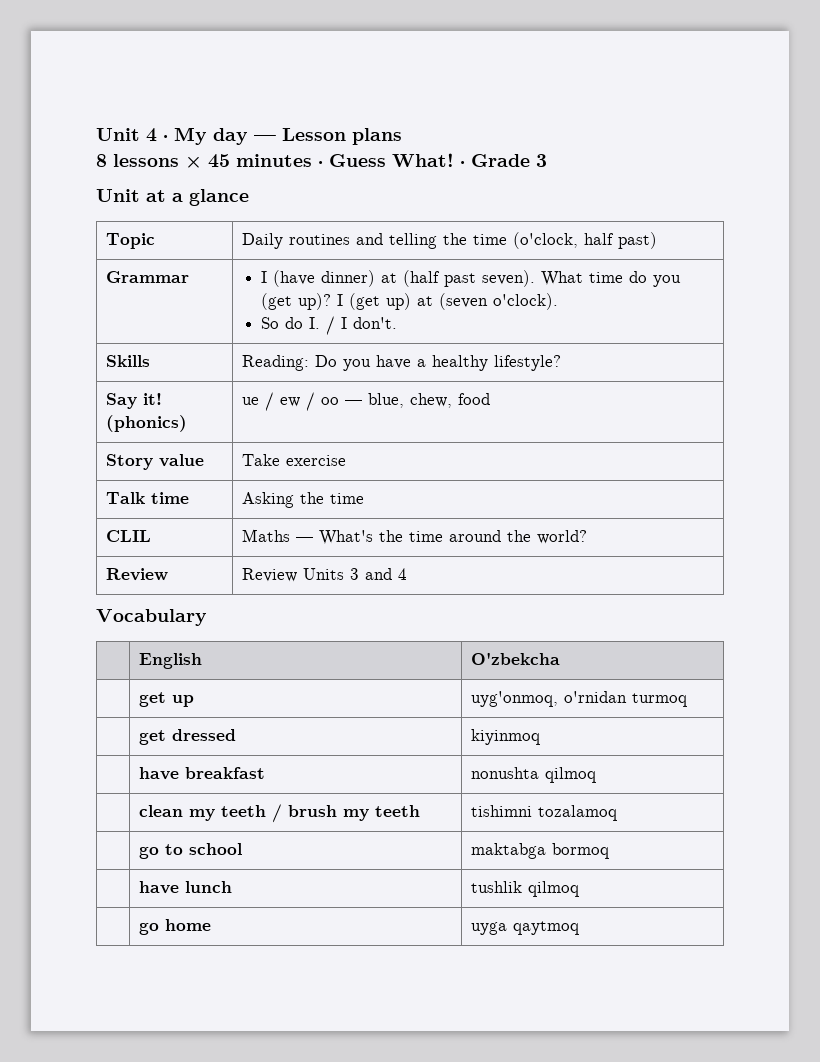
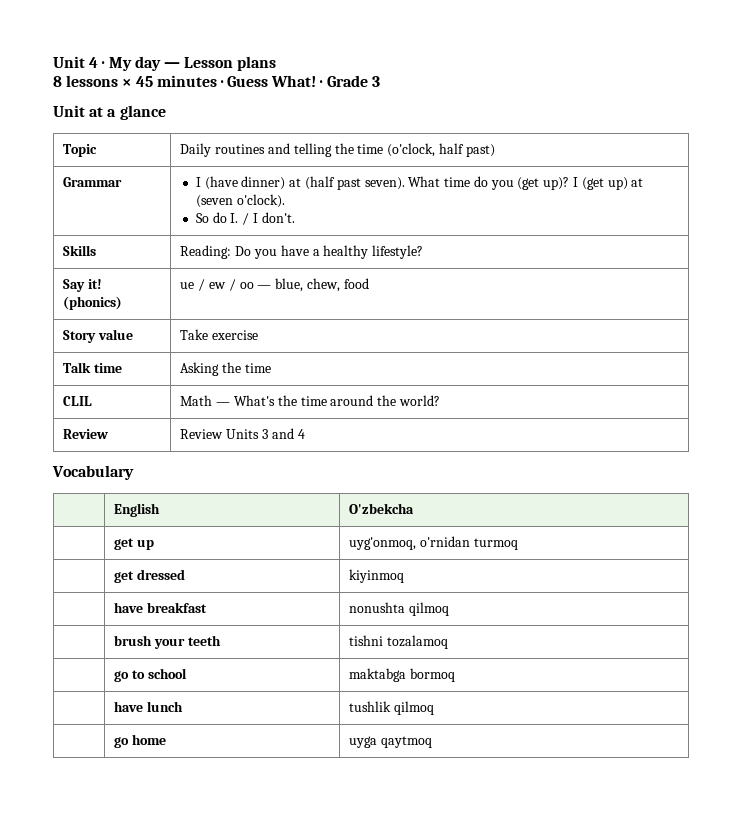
- CLIL | Maths — What's the time around the world?
+ CLIL | Math — What's the time around the world?
- | clean my teeth / brush my teeth | tishimni tozalamoq
+ | brush your teeth | tishni tozalamoq

